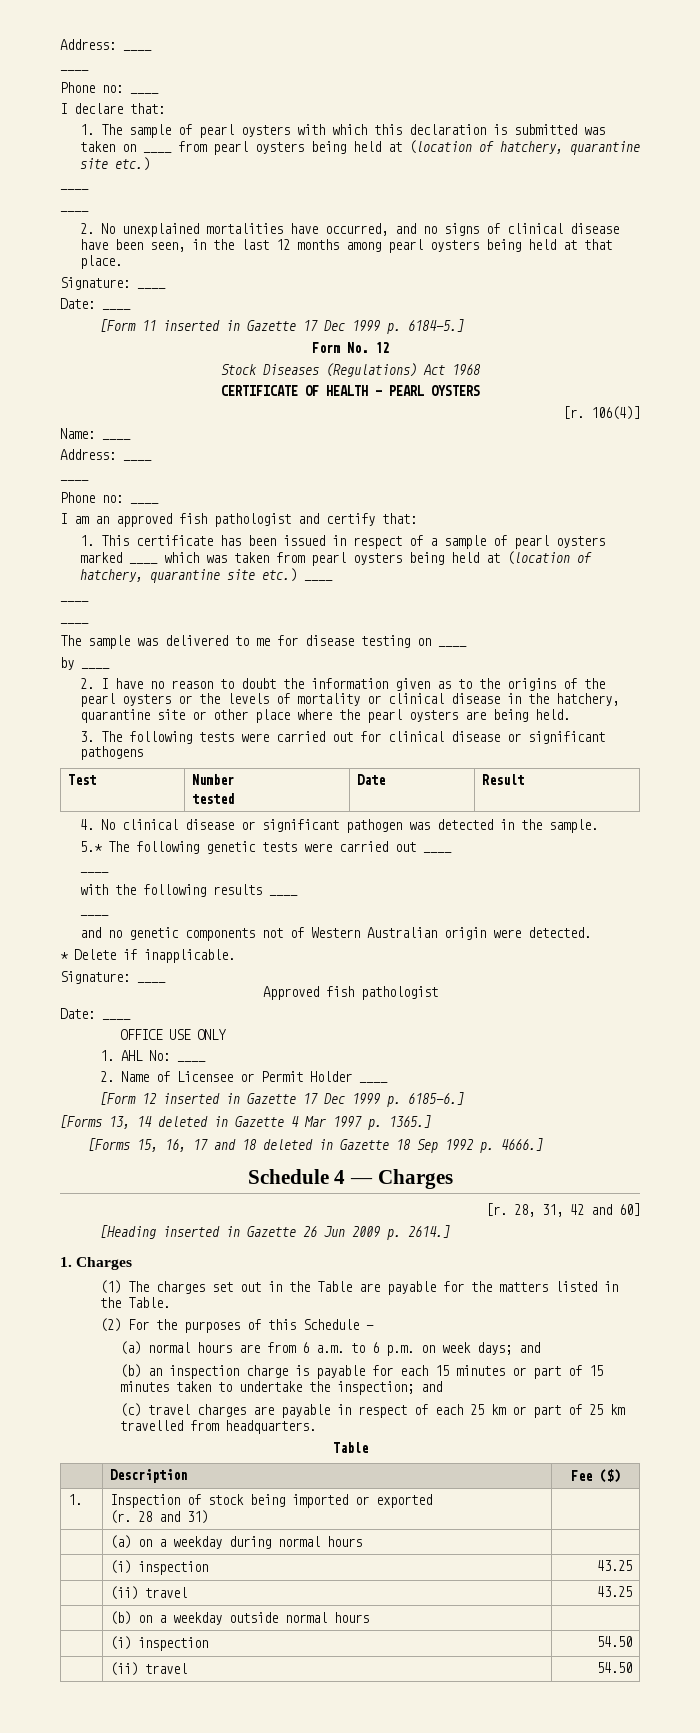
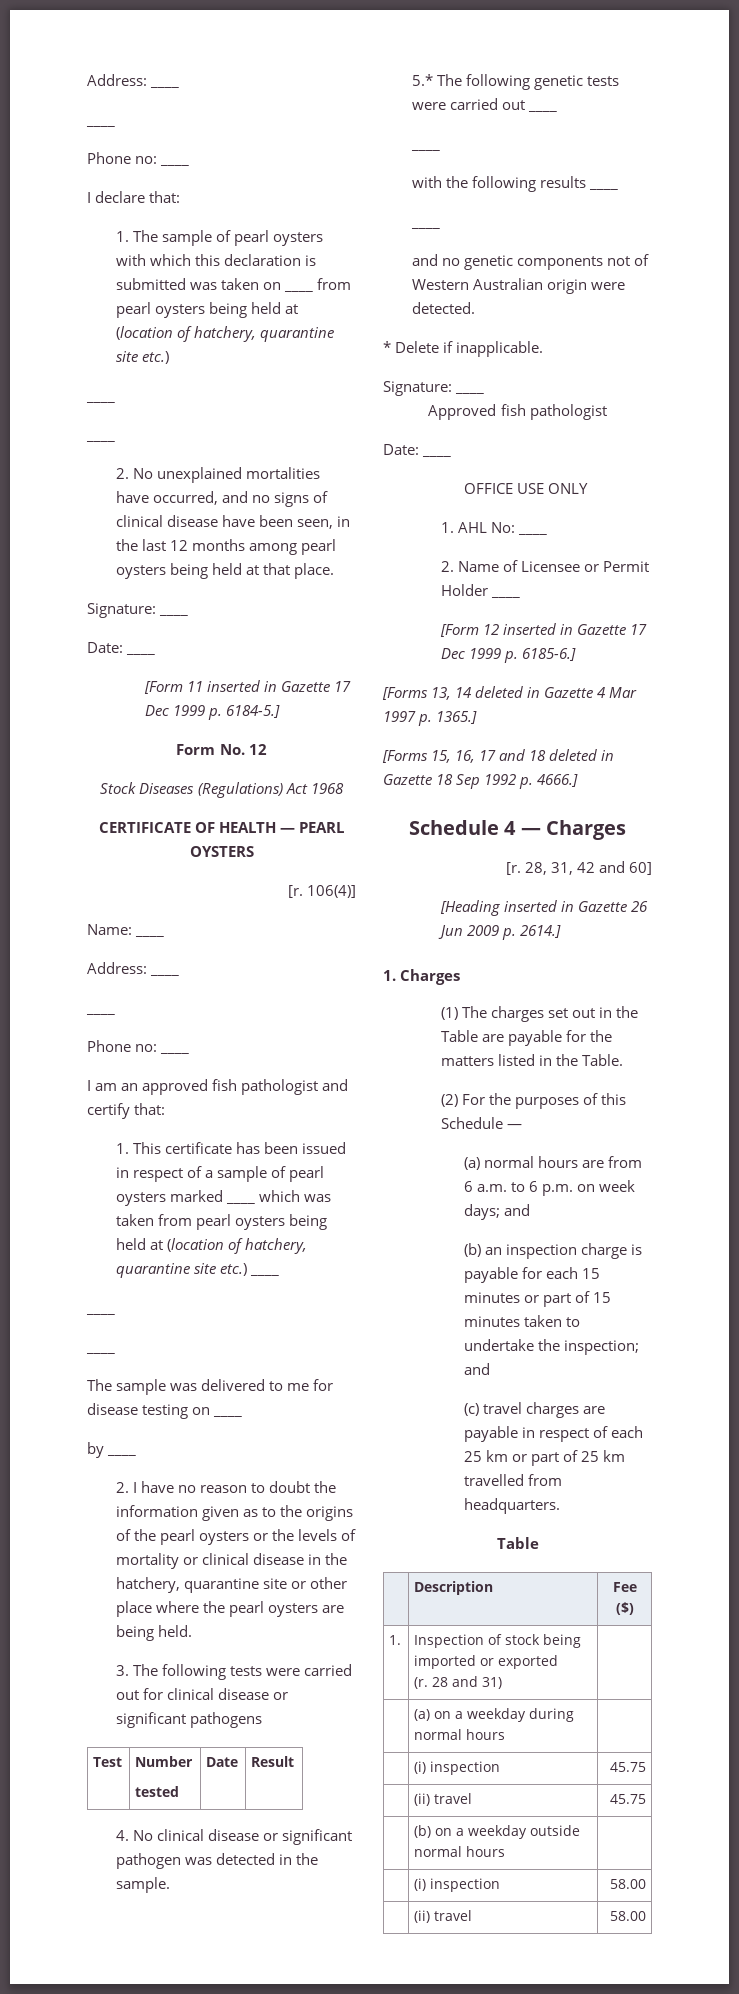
- | (i) inspection | 43.25
- | (ii) travel | 43.25
+ | (i) inspection | 45.75
+ | (ii) travel | 45.75
- | (i) inspection | 54.50
- | (ii) travel | 54.50
+ | (i) inspection | 58.00
+ | (ii) travel | 58.00

